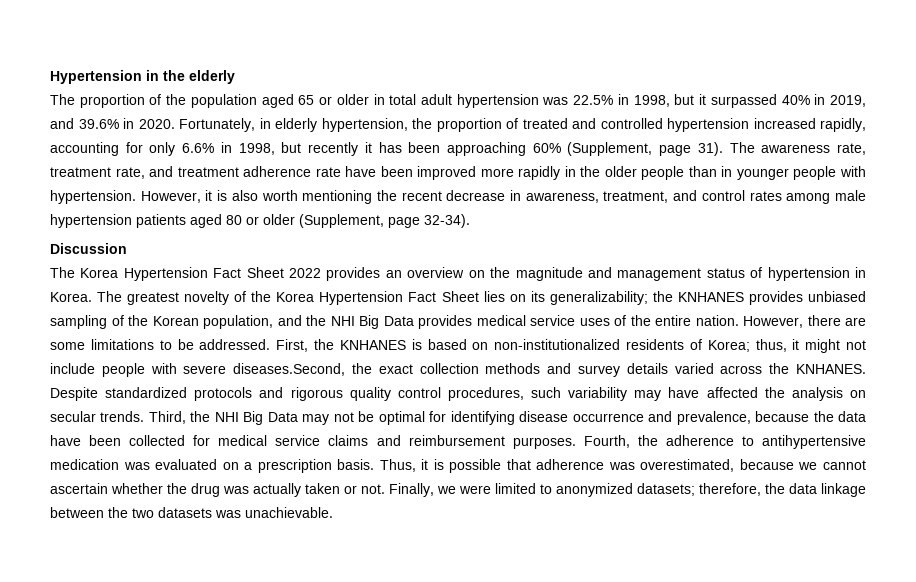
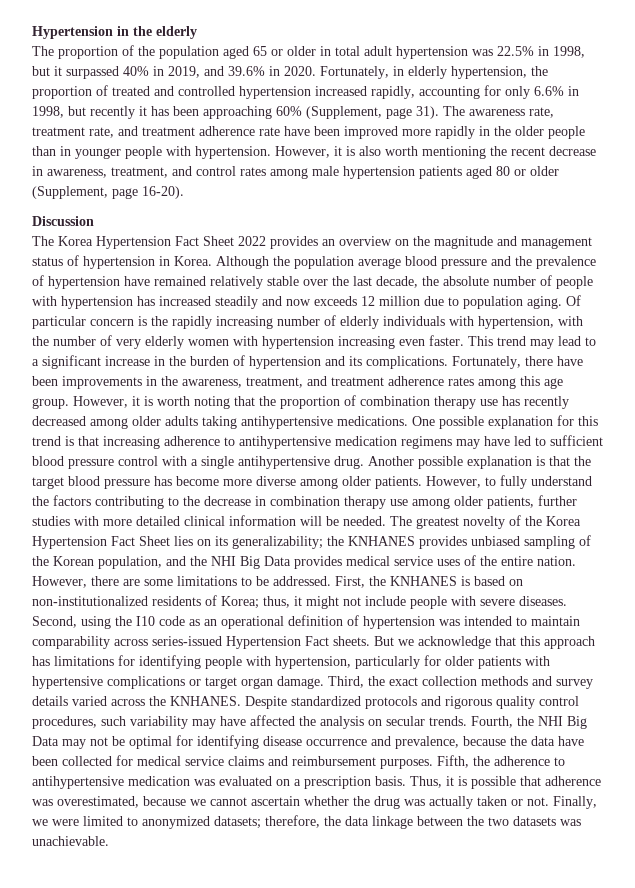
- However, it is also worth mentioning the recent decrease in awareness, treatment, and control rates among male hypertension patients aged 80 or older (Supplement, page 32-34).
+ However, it is also worth mentioning the recent decrease in awareness, treatment, and control rates among male hypertension patients aged 80 or older (Supplement, page 16-20).
+ Although the population average blood pressure and the prevalence of hypertension have remained relatively stable over the last decade, the absolute number of people with hypertension has increased steadily and now exceeds 12 million due to population aging. Of particular concern is the rapidly increasing number of elderly individuals with hypertension, with the number of very elderly women with hypertension increasing even faster. This trend may lead to a significant increase in the burden of hypertension and its complications. Fortunately, there have been improvements in the awareness, treatment, and treatment adherence rates among this age group. However, it is worth noting that the proportion of combination therapy use has recently decreased among older adults taking antihypertensive medications. One possible explanation for this trend is that increasing adherence to antihypertensive medication regimens may have led to sufficient blood pressure control with a single antihypertensive drug. Another possible explanation is that the target blood pressure has become more diverse among older patients. However, to fully understand the factors contributing to the decrease in combination therapy use among older patients, further studies with more detailed clinical information will be needed.
- First, the KNHANES is based on non-institutionalized residents of Korea; thus, it might not include people with severe diseases.Second, the exact collection methods and survey details varied across the KNHANES.
+ First, the KNHANES is based on non-institutionalized residents of Korea; thus, it might not include people with severe diseases. Second, using the I10 code as an operational definition of hypertension was intended to maintain comparability across series-issued Hypertension Fact sheets. But we acknowledge that this approach has limitations for identifying people with hypertension, particularly for older patients with hypertensive complications or target organ damage. Third, the exact collection methods and survey details varied across the KNHANES.
- Third, the NHI Big Data may not be optimal for identifying disease occurrence and prevalence, because the data have been collected for medical service claims and reimbursement purposes.
+ Fourth, the NHI Big Data may not be optimal for identifying disease occurrence and prevalence, because the data have been collected for medical service claims and reimbursement purposes.
- Fourth, the adherence to antihypertensive medication was evaluated on a prescription basis.
+ Fifth, the adherence to antihypertensive medication was evaluated on a prescription basis.

